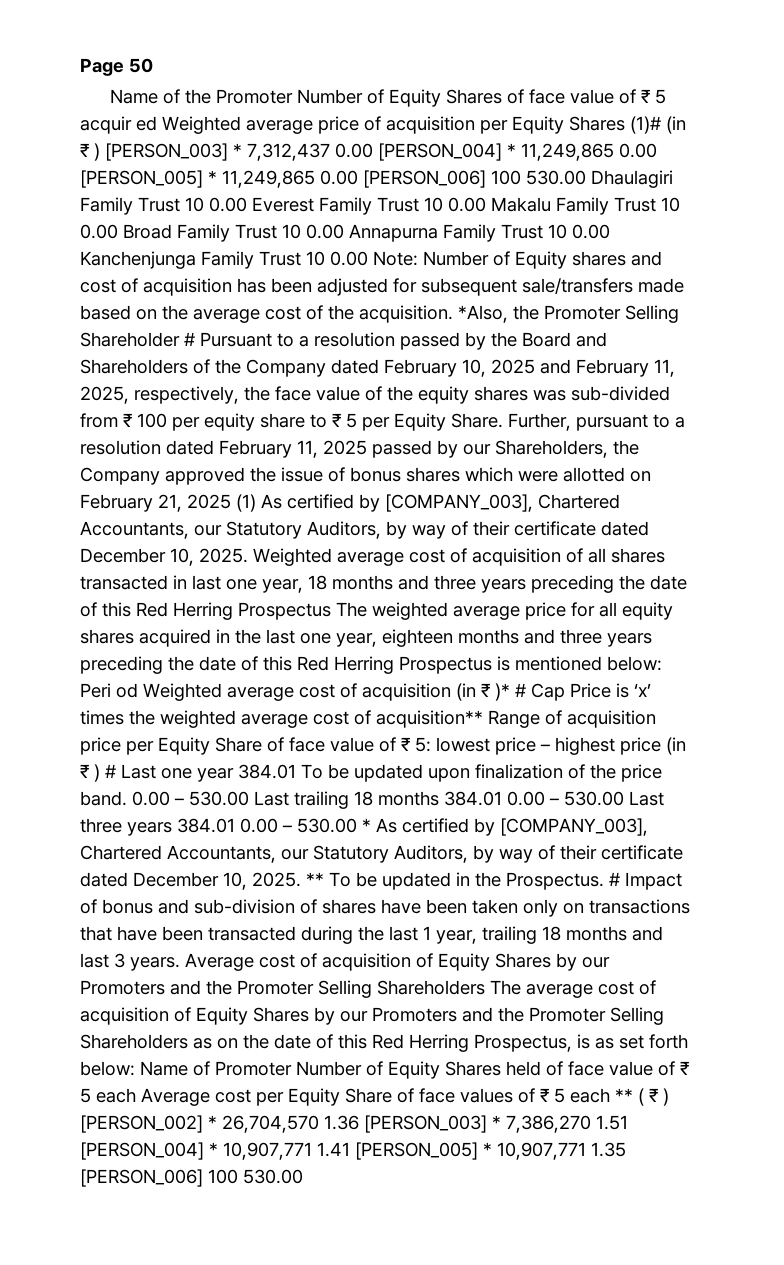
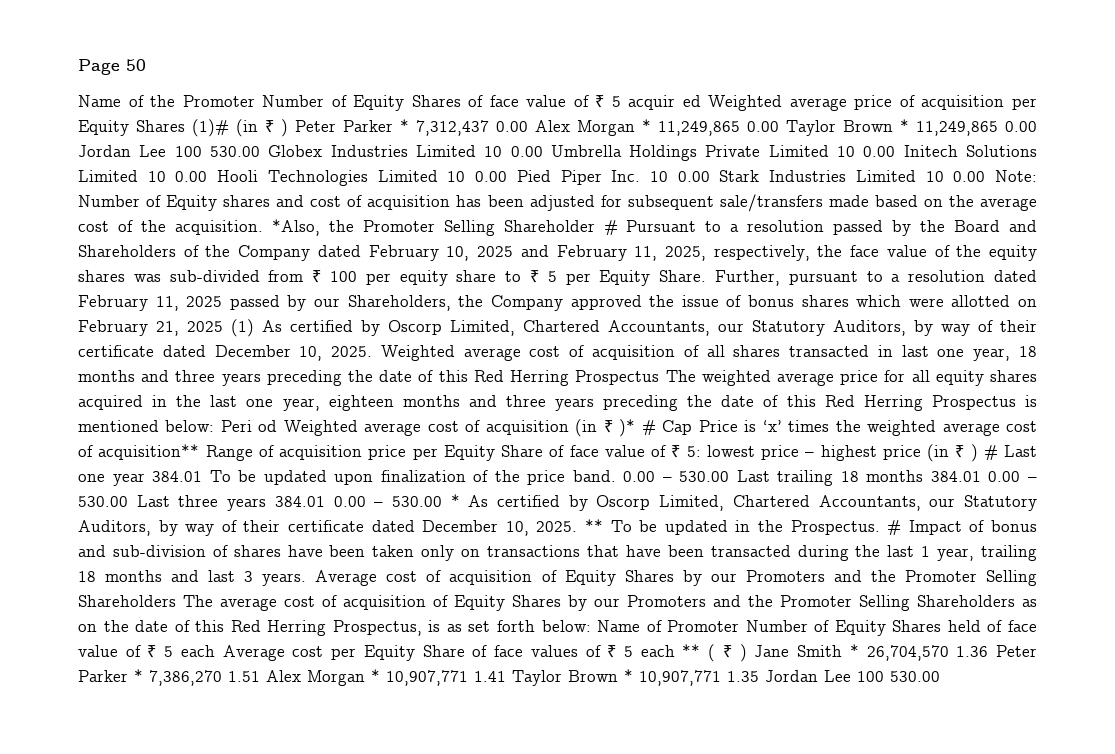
- Name of the Promoter Number of Equity Shares of face value of ₹ 5 acquir ed Weighted average price of acquisition per Equity Shares (1)# (in ₹ ) [PERSON_003] * 7,312,437 0.00 [PERSON_004] * 11,249,865 0.00 [PERSON_005] * 11,249,865 0.00 [PERSON_006] 100 530.00 Dhaulagiri Family Trust 10 0.00 Everest Family Trust 10 0.00 Makalu Family Trust 10 0.00 Broad Family Trust 10 0.00 Annapurna Family Trust 10 0.00 Kanchenjunga Family Trust 10 0.00 Note: Number of Equity shares and cost of acquisition has been adjusted for subsequent sale/transfers made based on the average cost of the acquisition.
+ Name of the Promoter Number of Equity Shares of face value of ₹ 5 acquir ed Weighted average price of acquisition per Equity Shares (1)# (in ₹ ) Peter Parker * 7,312,437 0.00 Alex Morgan * 11,249,865 0.00 Taylor Brown * 11,249,865 0.00 Jordan Lee 100 530.00 Globex Industries Limited 10 0.00 Umbrella Holdings Private Limited 10 0.00 Initech Solutions Limited 10 0.00 Hooli Technologies Limited 10 0.00 Pied Piper Inc. 10 0.00 Stark Industries Limited 10 0.00 Note: Number of Equity shares and cost of acquisition has been adjusted for subsequent sale/transfers made based on the average cost of the acquisition.
- Further, pursuant to a resolution dated February 11, 2025 passed by our Shareholders, the Company approved the issue of bonus shares which were allotted on February 21, 2025 (1) As certified by [COMPANY_003], Chartered Accountants, our Statutory Auditors, by way of their certificate dated December 10, 2025.
+ Further, pursuant to a resolution dated February 11, 2025 passed by our Shareholders, the Company approved the issue of bonus shares which were allotted on February 21, 2025 (1) As certified by Oscorp Limited, Chartered Accountants, our Statutory Auditors, by way of their certificate dated December 10, 2025.
- 0.00 – 530.00 Last trailing 18 months 384.01 0.00 – 530.00 Last three years 384.01 0.00 – 530.00 * As certified by [COMPANY_003], Chartered Accountants, our Statutory Auditors, by way of their certificate dated December 10, 2025.
+ 0.00 – 530.00 Last trailing 18 months 384.01 0.00 – 530.00 Last three years 384.01 0.00 – 530.00 * As certified by Oscorp Limited, Chartered Accountants, our Statutory Auditors, by way of their certificate dated December 10, 2025.
- Name of Promoter Number of Equity Shares held of face value of ₹ 5 each Average cost per Equity Share of face values of ₹ 5 each ** ( ₹ ) [PERSON_002] * 26,704,570 1.36 [PERSON_003] * 7,386,270 1.51 [PERSON_004] * 10,907,771 1.41 [PERSON_005] * 10,907,771 1.35 [PERSON_006] 100 530.00
+ Name of Promoter Number of Equity Shares held of face value of ₹ 5 each Average cost per Equity Share of face values of ₹ 5 each ** ( ₹ ) Jane Smith * 26,704,570 1.36 Peter Parker * 7,386,270 1.51 Alex Morgan * 10,907,771 1.41 Taylor Brown * 10,907,771 1.35 Jordan Lee 100 530.00

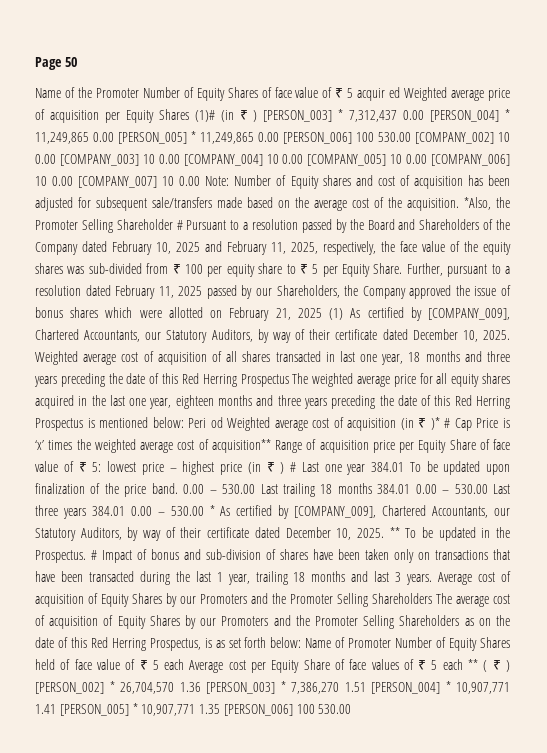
- Name of the Promoter Number of Equity Shares of face value of ₹ 5 acquir ed Weighted average price of acquisition per Equity Shares (1)# (in ₹ ) Peter Parker * 7,312,437 0.00 Alex Morgan * 11,249,865 0.00 Taylor Brown * 11,249,865 0.00 Jordan Lee 100 530.00 Globex Industries Limited 10 0.00 Umbrella Holdings Private Limited 10 0.00 Initech Solutions Limited 10 0.00 Hooli Technologies Limited 10 0.00 Pied Piper Inc. 10 0.00 Stark Industries Limited 10 0.00 Note: Number of Equity shares and cost of acquisition has been adjusted for subsequent sale/transfers made based on the average cost of the acquisition.
+ Name of the Promoter Number of Equity Shares of face value of ₹ 5 acquir ed Weighted average price of acquisition per Equity Shares (1)# (in ₹ ) [PERSON_003] * 7,312,437 0.00 [PERSON_004] * 11,249,865 0.00 [PERSON_005] * 11,249,865 0.00 [PERSON_006] 100 530.00 [COMPANY_002] 10 0.00 [COMPANY_003] 10 0.00 [COMPANY_004] 10 0.00 [COMPANY_005] 10 0.00 [COMPANY_006] 10 0.00 [COMPANY_007] 10 0.00 Note: Number of Equity shares and cost of acquisition has been adjusted for subsequent sale/transfers made based on the average cost of the acquisition.
- Further, pursuant to a resolution dated February 11, 2025 passed by our Shareholders, the Company approved the issue of bonus shares which were allotted on February 21, 2025 (1) As certified by Oscorp Limited, Chartered Accountants, our Statutory Auditors, by way of their certificate dated December 10, 2025.
+ Further, pursuant to a resolution dated February 11, 2025 passed by our Shareholders, the Company approved the issue of bonus shares which were allotted on February 21, 2025 (1) As certified by [COMPANY_009], Chartered Accountants, our Statutory Auditors, by way of their certificate dated December 10, 2025.
- 0.00 – 530.00 Last trailing 18 months 384.01 0.00 – 530.00 Last three years 384.01 0.00 – 530.00 * As certified by Oscorp Limited, Chartered Accountants, our Statutory Auditors, by way of their certificate dated December 10, 2025.
+ 0.00 – 530.00 Last trailing 18 months 384.01 0.00 – 530.00 Last three years 384.01 0.00 – 530.00 * As certified by [COMPANY_009], Chartered Accountants, our Statutory Auditors, by way of their certificate dated December 10, 2025.
- Name of Promoter Number of Equity Shares held of face value of ₹ 5 each Average cost per Equity Share of face values of ₹ 5 each ** ( ₹ ) Jane Smith * 26,704,570 1.36 Peter Parker * 7,386,270 1.51 Alex Morgan * 10,907,771 1.41 Taylor Brown * 10,907,771 1.35 Jordan Lee 100 530.00
+ Name of Promoter Number of Equity Shares held of face value of ₹ 5 each Average cost per Equity Share of face values of ₹ 5 each ** ( ₹ ) [PERSON_002] * 26,704,570 1.36 [PERSON_003] * 7,386,270 1.51 [PERSON_004] * 10,907,771 1.41 [PERSON_005] * 10,907,771 1.35 [PERSON_006] 100 530.00

